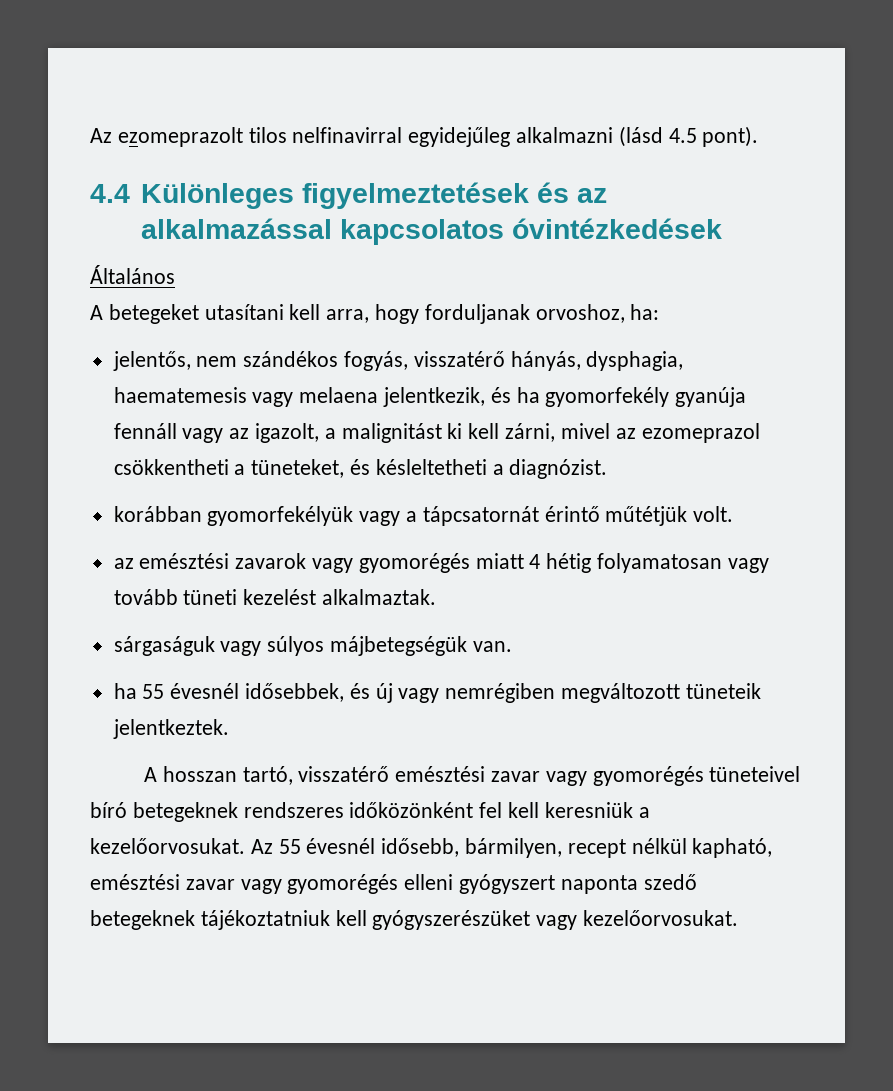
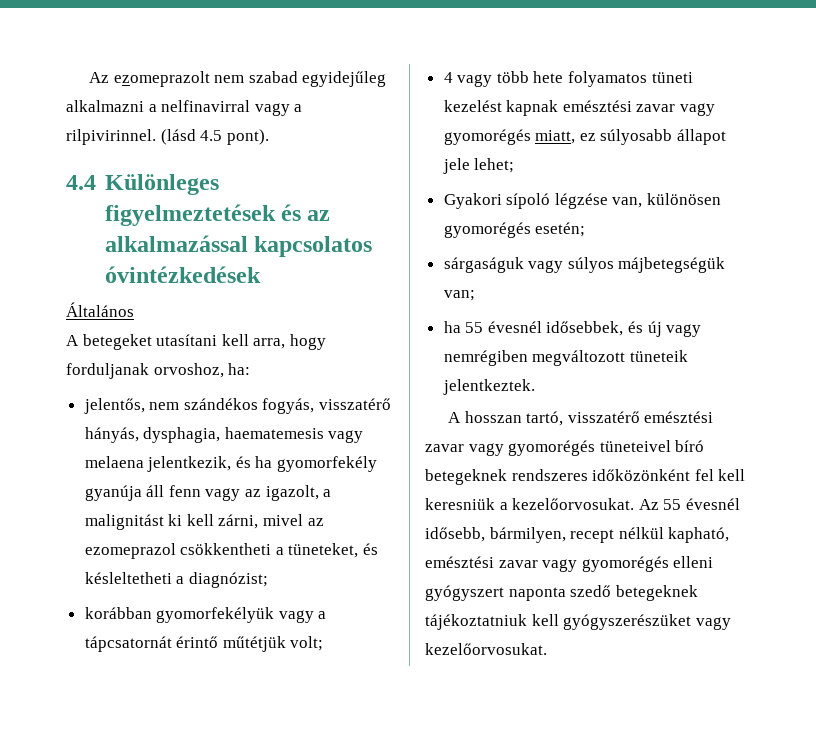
- Az ezomeprazolt tilos nelfinavirral egyidejűleg alkalmazni (lásd 4.5 pont).
+ Az ezomeprazolt nem szabad egyidejűleg alkalmazni a nelfinavirral vagy a rilpivirinnel. (lásd 4.5 pont).
- jelentős, nem szándékos fogyás, visszatérő hányás, dysphagia, haematemesis vagy melaena jelentkezik, és ha gyomorfekély gyanúja fennáll vagy az igazolt, a malignitást ki kell zárni, mivel az ezomeprazol csökkentheti a tüneteket, és késleltetheti a diagnózist.
+ jelentős, nem szándékos fogyás, visszatérő hányás, dysphagia, haematemesis vagy melaena jelentkezik, és ha gyomorfekély gyanúja áll fenn vagy az igazolt, a malignitást ki kell zárni, mivel az ezomeprazol csökkentheti a tüneteket, és késleltetheti a diagnózist;
- korábban gyomorfekélyük vagy a tápcsatornát érintő műtétjük volt.
- az emésztési zavarok vagy gyomorégés miatt 4 hétig folyamatosan vagy tovább tüneti kezelést alkalmaztak.
+ korábban gyomorfekélyük vagy a tápcsatornát érintő műtétjük volt;
+ 4 vagy több hete folyamatos tüneti kezelést kapnak emésztési zavar vagy gyomorégés miatt, ez súlyosabb állapot jele lehet;
+ Gyakori sípoló légzése van, különösen gyomorégés esetén;
- sárgaságuk vagy súlyos májbetegségük van.
+ sárgaságuk vagy súlyos májbetegségük van;

